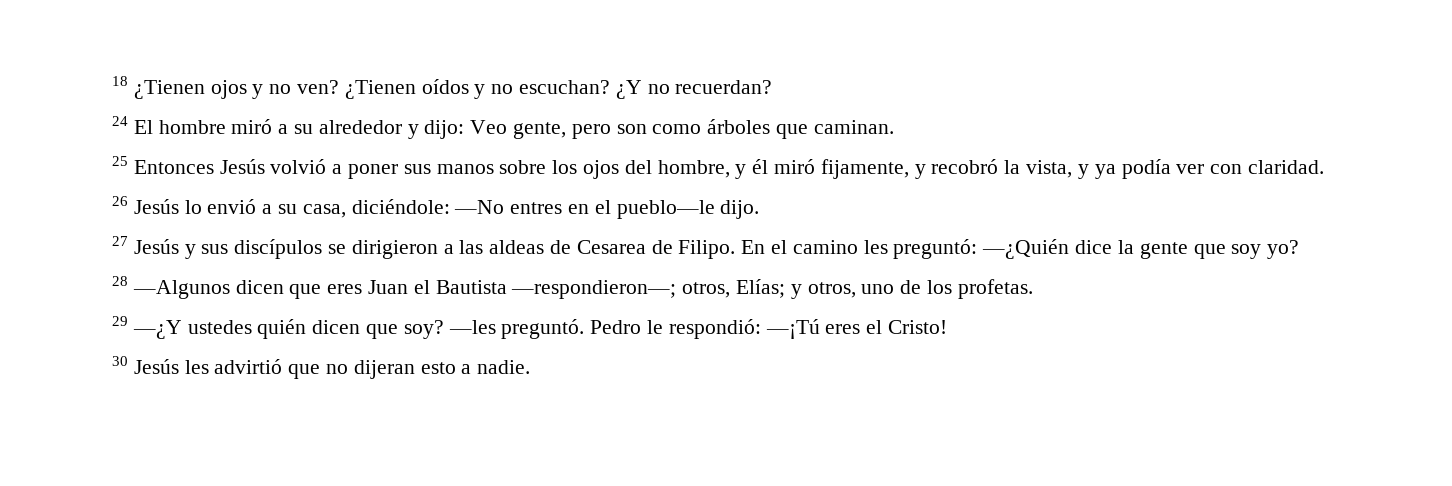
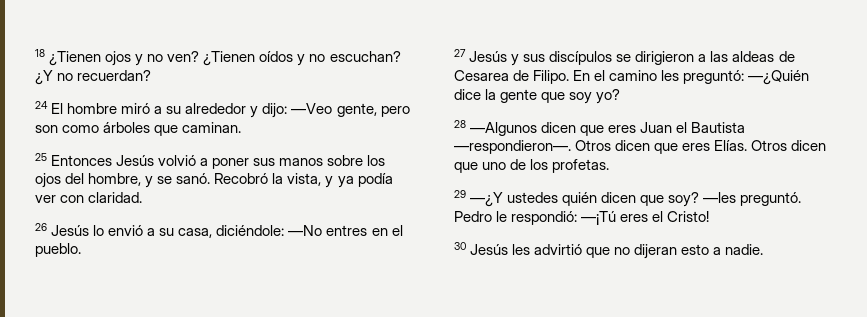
- 24 El hombre miró a su alrededor y dijo: Veo gente, pero son como árboles que caminan.
+ 24 El hombre miró a su alrededor y dijo: —Veo gente, pero son como árboles que caminan.
- 25 Entonces Jesús volvió a poner sus manos sobre los ojos del hombre, y él miró fijamente, y recobró la vista, y ya podía ver con claridad.
+ 25 Entonces Jesús volvió a poner sus manos sobre los ojos del hombre, y se sanó. Recobró la vista, y ya podía ver con claridad.
- 26 Jesús lo envió a su casa, diciéndole: —No entres en el pueblo—le dijo.
+ 26 Jesús lo envió a su casa, diciéndole: —No entres en el pueblo.
- 28 —Algunos dicen que eres Juan el Bautista —respondieron—; otros, Elías; y otros, uno de los profetas.
+ 28 —Algunos dicen que eres Juan el Bautista —respondieron—. Otros dicen que eres Elías. Otros dicen que uno de los profetas.

